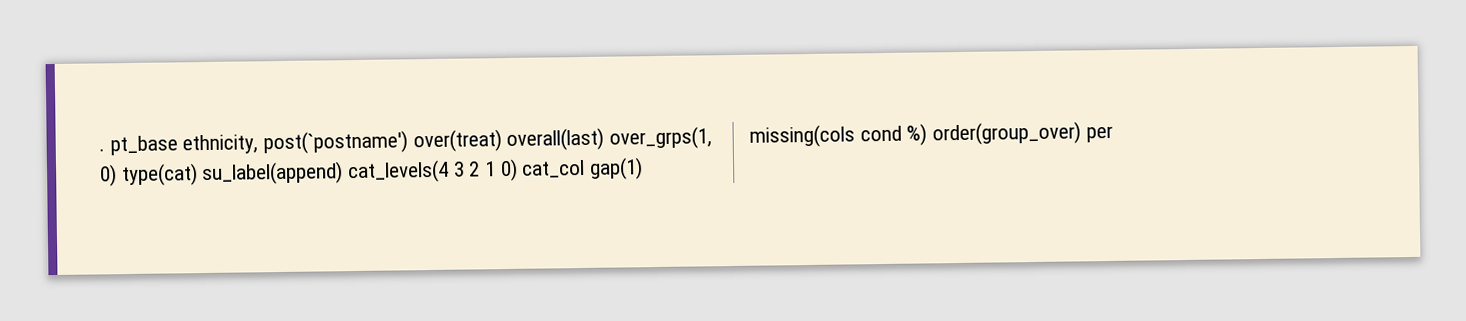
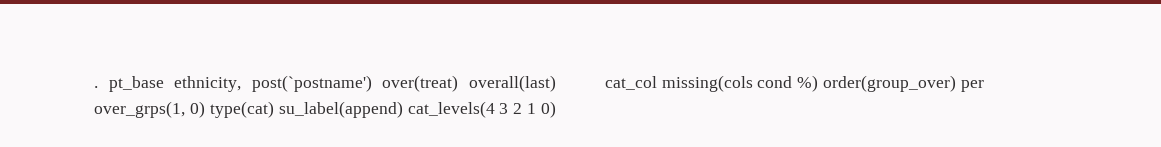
- . pt_base ethnicity, post(`postname') over(treat) overall(last) over_grps(1, 0) type(cat) su_label(append) cat_levels(4 3 2 1 0) cat_col gap(1) missing(cols cond %) order(group_over) per
+ . pt_base ethnicity, post(`postname') over(treat) overall(last) over_grps(1, 0) type(cat) su_label(append) cat_levels(4 3 2 1 0) cat_col missing(cols cond %) order(group_over) per

